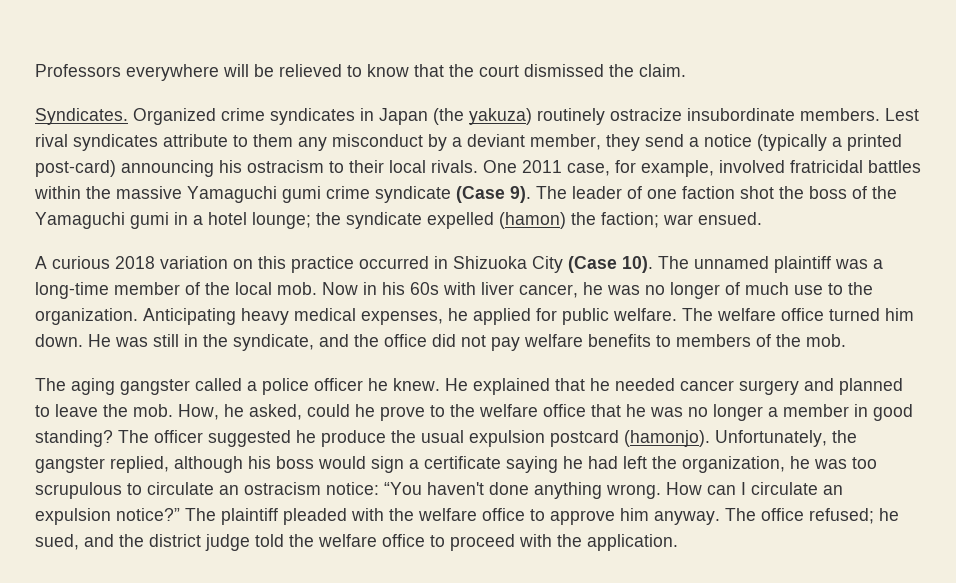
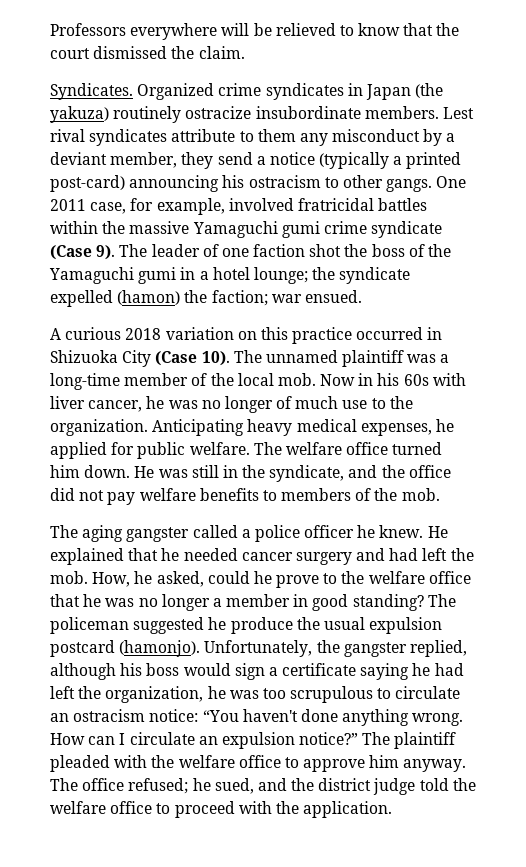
- Lest rival syndicates attribute to them any misconduct by a deviant member, they send a notice (typically a printed post-card) announcing his ostracism to their local rivals.
+ Lest rival syndicates attribute to them any misconduct by a deviant member, they send a notice (typically a printed post-card) announcing his ostracism to other gangs.
- He explained that he needed cancer surgery and planned to leave the mob.
+ He explained that he needed cancer surgery and had left the mob.
- The officer suggested he produce the usual expulsion postcard (hamonjo).
+ The policeman suggested he produce the usual expulsion postcard (hamonjo).

